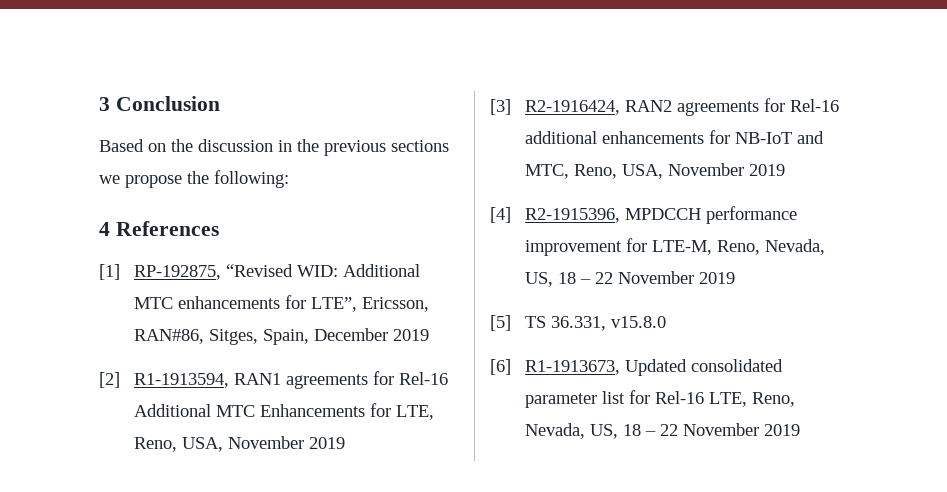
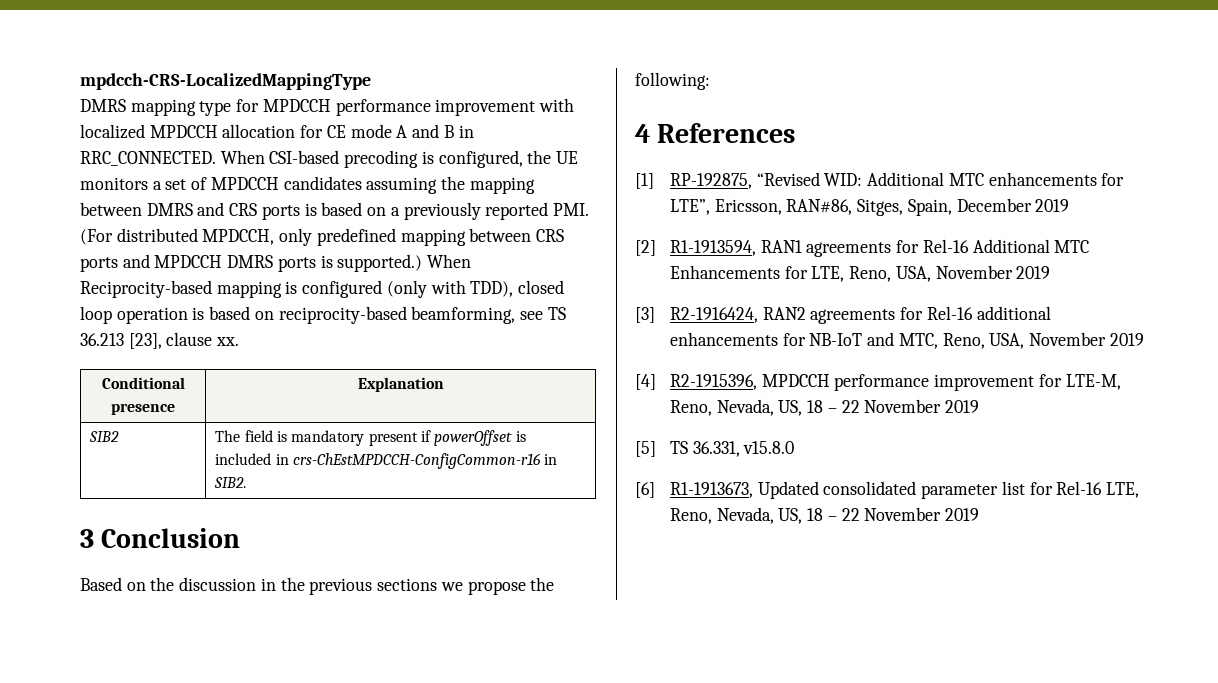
+ mpdcch-CRS-LocalizedMappingType
+ DMRS mapping type for MPDCCH performance improvement with localized MPDCCH allocation for CE mode A and B in RRC_CONNECTED. When CSI-based precoding is configured, the UE monitors a set of MPDCCH candidates assuming the mapping between DMRS and CRS ports is based on a previously reported PMI. (For distributed MPDCCH, only predefined mapping between CRS ports and MPDCCH DMRS ports is supported.) When Reciprocity-based mapping is configured (only with TDD), closed loop operation is based on reciprocity-based beamforming, see TS 36.213 [23], clause xx.
+ Conditional presence | Explanation
+ SIB2 | The field is mandatory present if powerOffset is included in crs-ChEstMPDCCH-ConfigCommon-r16 in SIB2.

